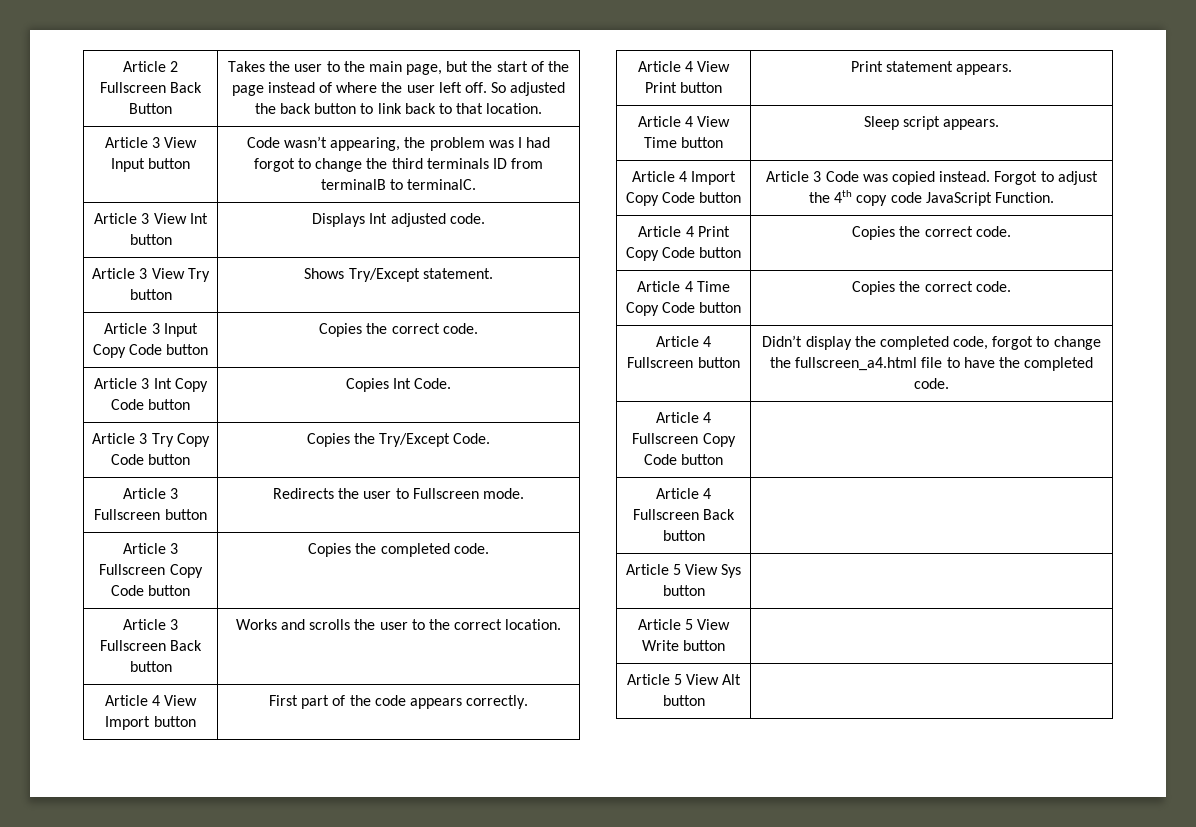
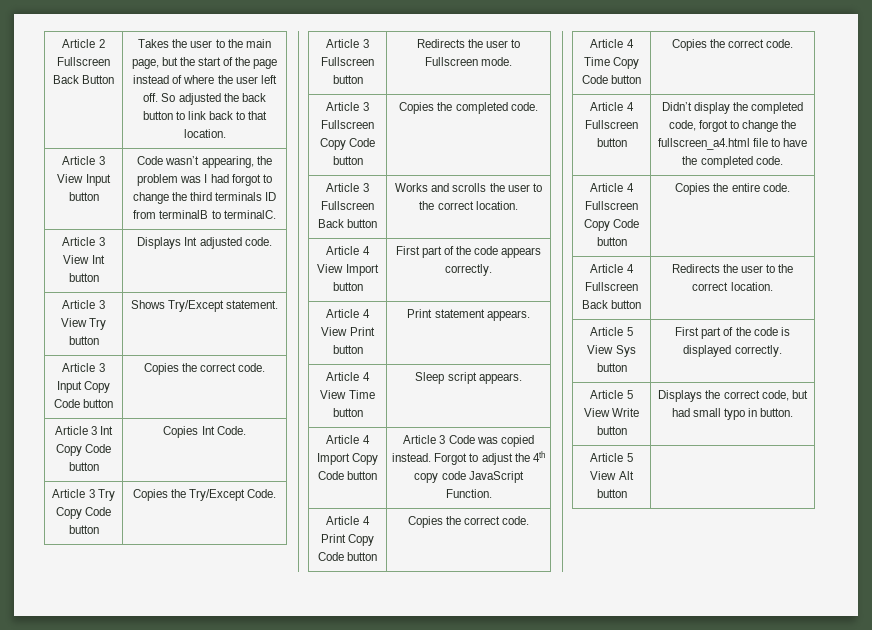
- Article 4 Fullscreen Copy Code button |
+ Article 4 Fullscreen Copy Code button | Copies the entire code.
- Article 4 Fullscreen Back button |
+ Article 4 Fullscreen Back button | Redirects the user to the correct location.
- Article 5 View Sys button |
+ Article 5 View Sys button | First part of the code is displayed correctly.
- Article 5 View Write button |
+ Article 5 View Write button | Displays the correct code, but had small typo in button.

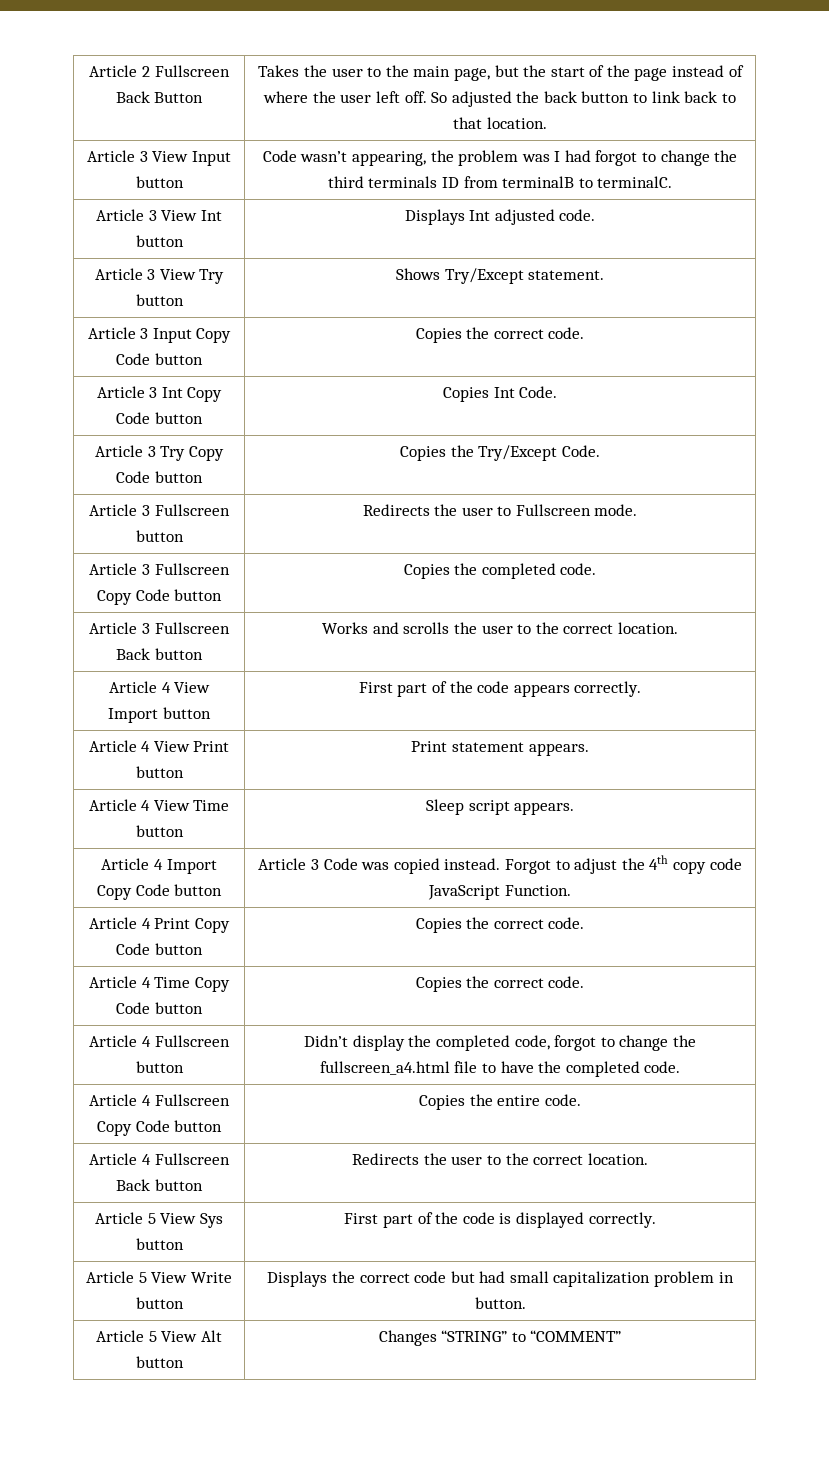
- Article 5 View Write button | Displays the correct code, but had small typo in button.
+ Article 5 View Write button | Displays the correct code but had small capitalization problem in button.
- Article 5 View Alt button |
+ Article 5 View Alt button | Changes “STRING” to “COMMENT”

